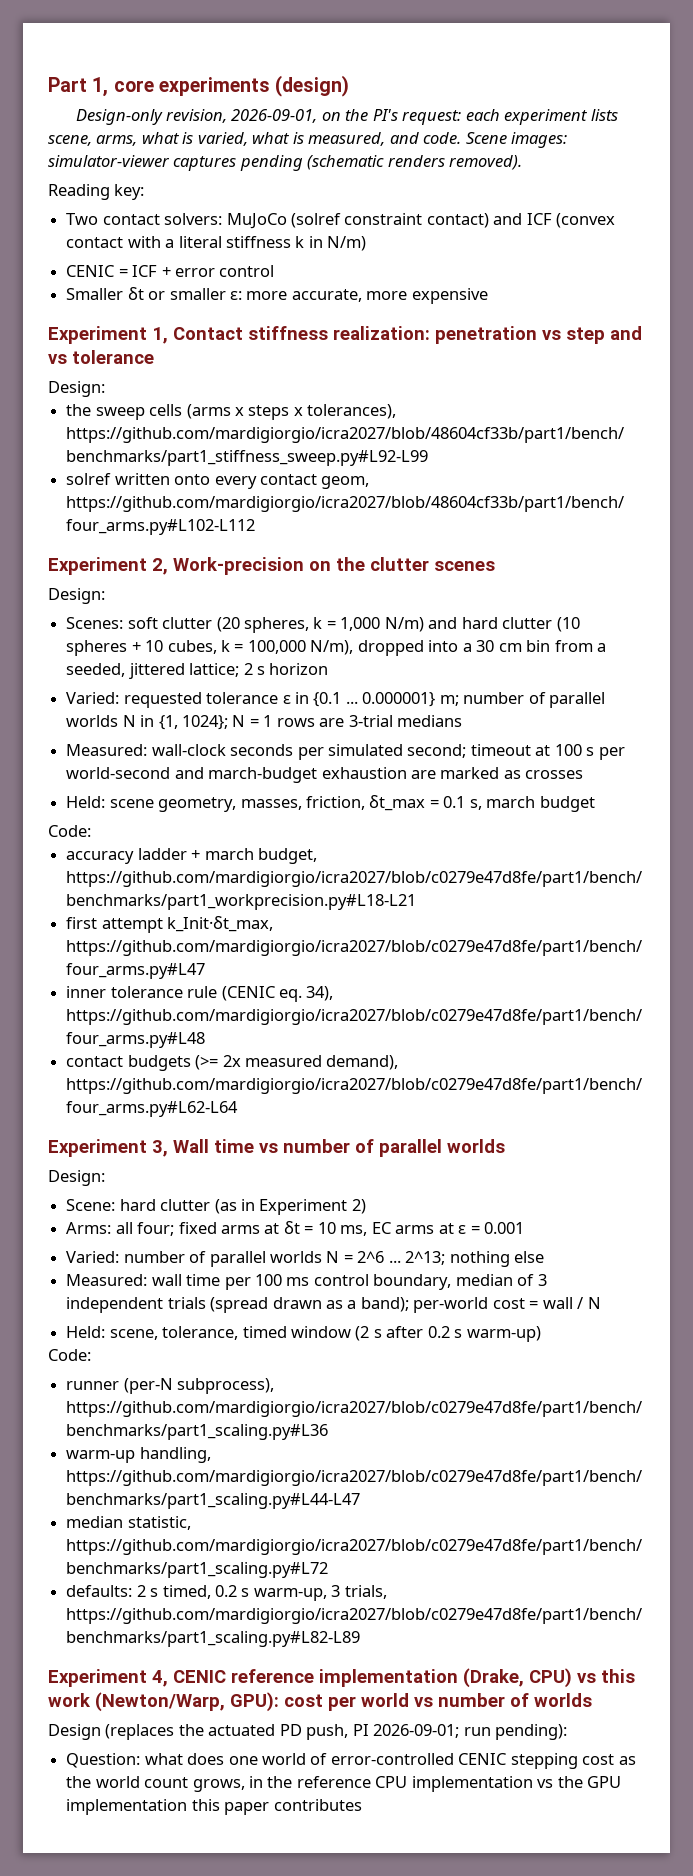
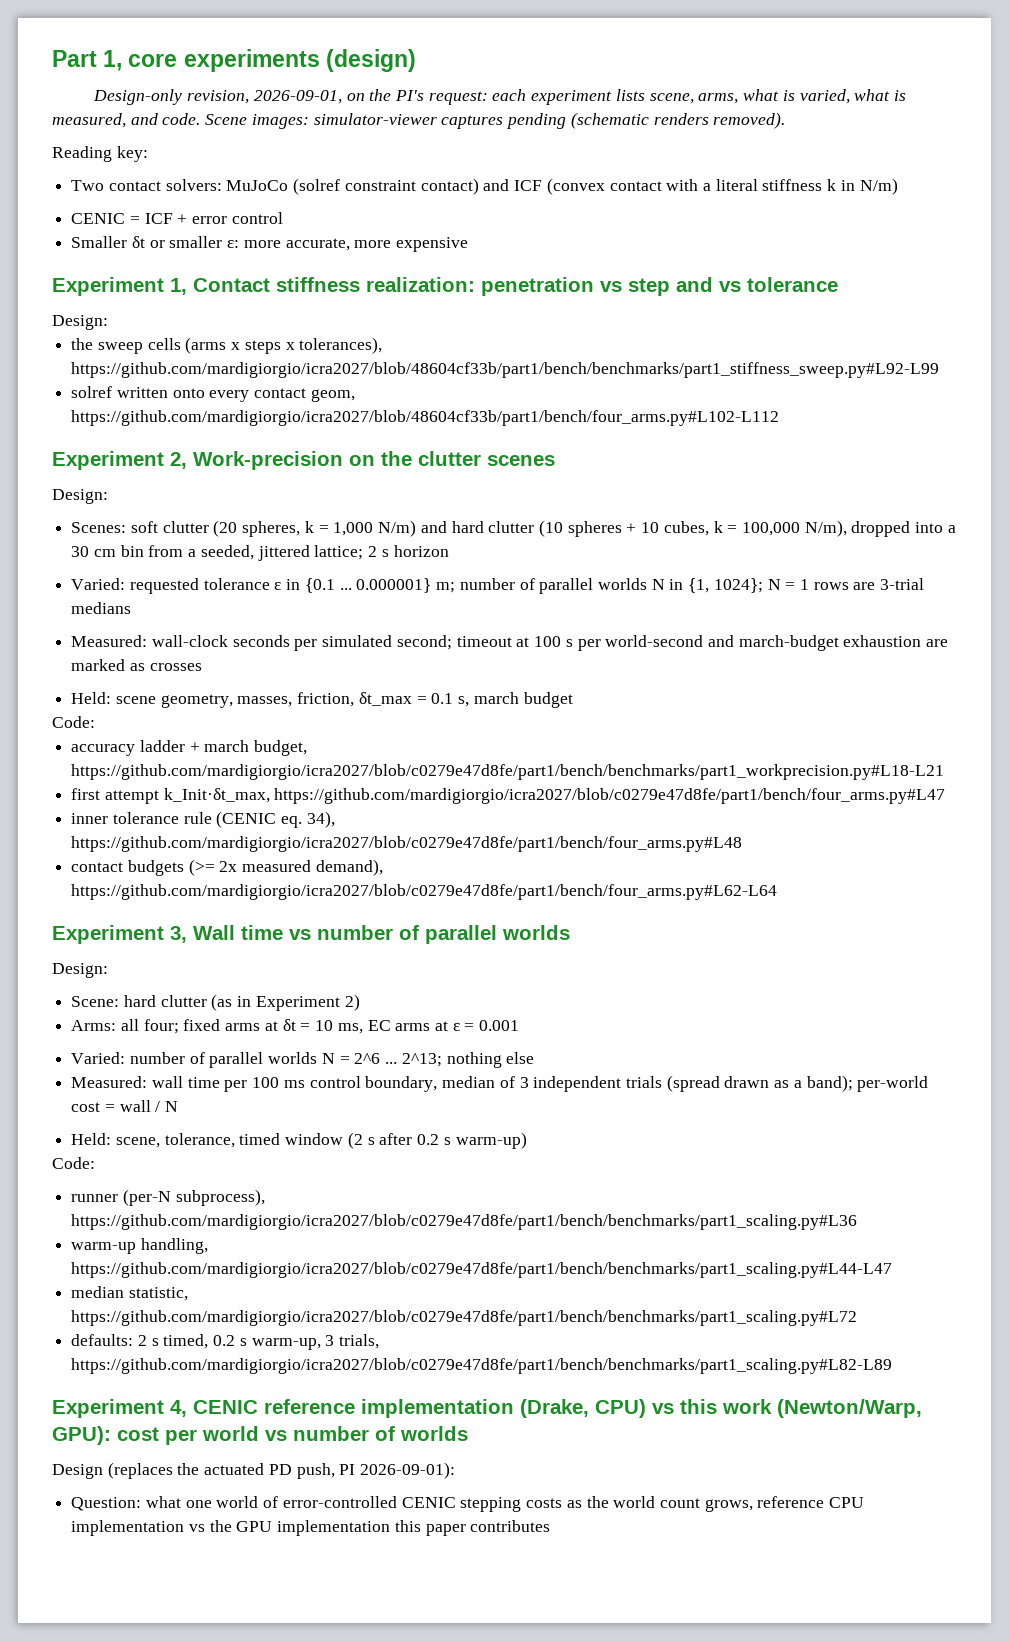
- Design (replaces the actuated PD push, PI 2026-09-01; run pending):
+ Design (replaces the actuated PD push, PI 2026-09-01):
- Question: what does one world of error-controlled CENIC stepping cost as the world count grows, in the reference CPU implementation vs the GPU implementation this paper contributes
+ Question: what one world of error-controlled CENIC stepping costs as the world count grows, reference CPU implementation vs the GPU implementation this paper contributes

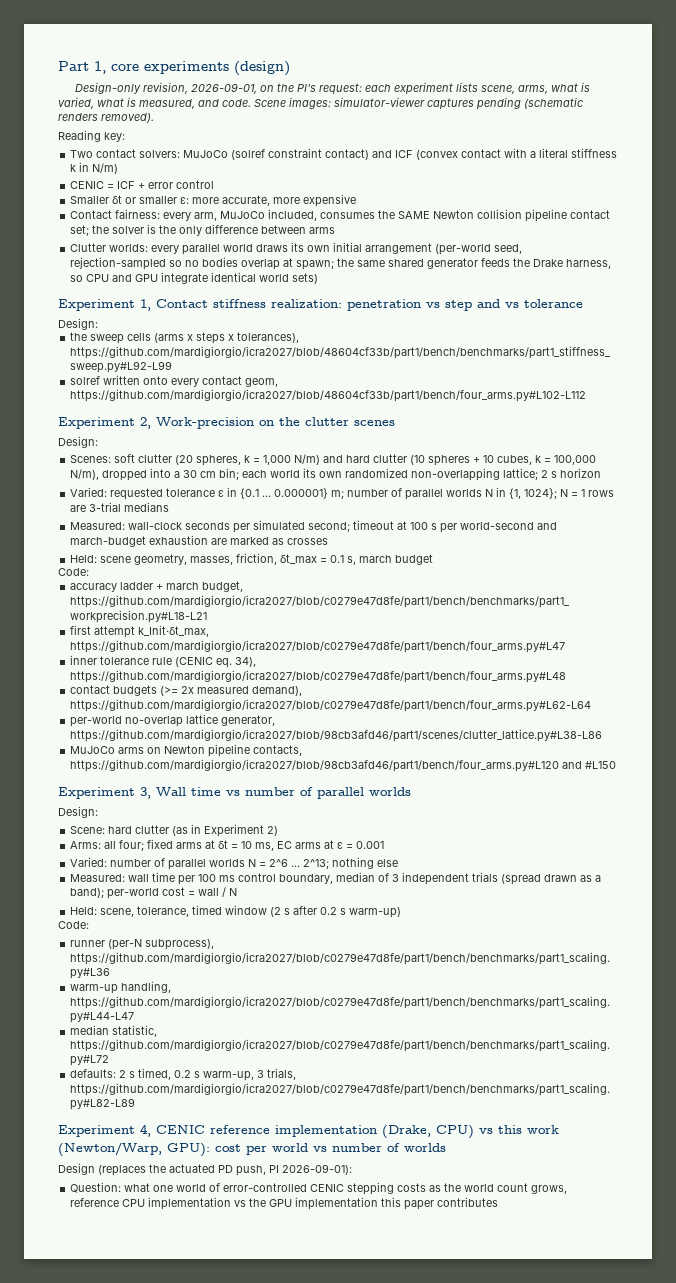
+ Contact fairness: every arm, MuJoCo included, consumes the SAME Newton collision pipeline contact set; the solver is the only difference between arms
+ Clutter worlds: every parallel world draws its own initial arrangement (per-world seed, rejection-sampled so no bodies overlap at spawn; the same shared generator feeds the Drake harness, so CPU and GPU integrate identical world sets)
- Scenes: soft clutter (20 spheres, k = 1,000 N/m) and hard clutter (10 spheres + 10 cubes, k = 100,000 N/m), dropped into a 30 cm bin from a seeded, jittered lattice; 2 s horizon
+ Scenes: soft clutter (20 spheres, k = 1,000 N/m) and hard clutter (10 spheres + 10 cubes, k = 100,000 N/m), dropped into a 30 cm bin; each world its own randomized non-overlapping lattice; 2 s horizon
+ per-world no-overlap lattice generator, https://github.com/mardigiorgio/icra2027/blob/98cb3afd46/part1/scenes/clutter_lattice.py#L38-L86
+ MuJoCo arms on Newton pipeline contacts, https://github.com/mardigiorgio/icra2027/blob/98cb3afd46/part1/bench/four_arms.py#L120 and #L150

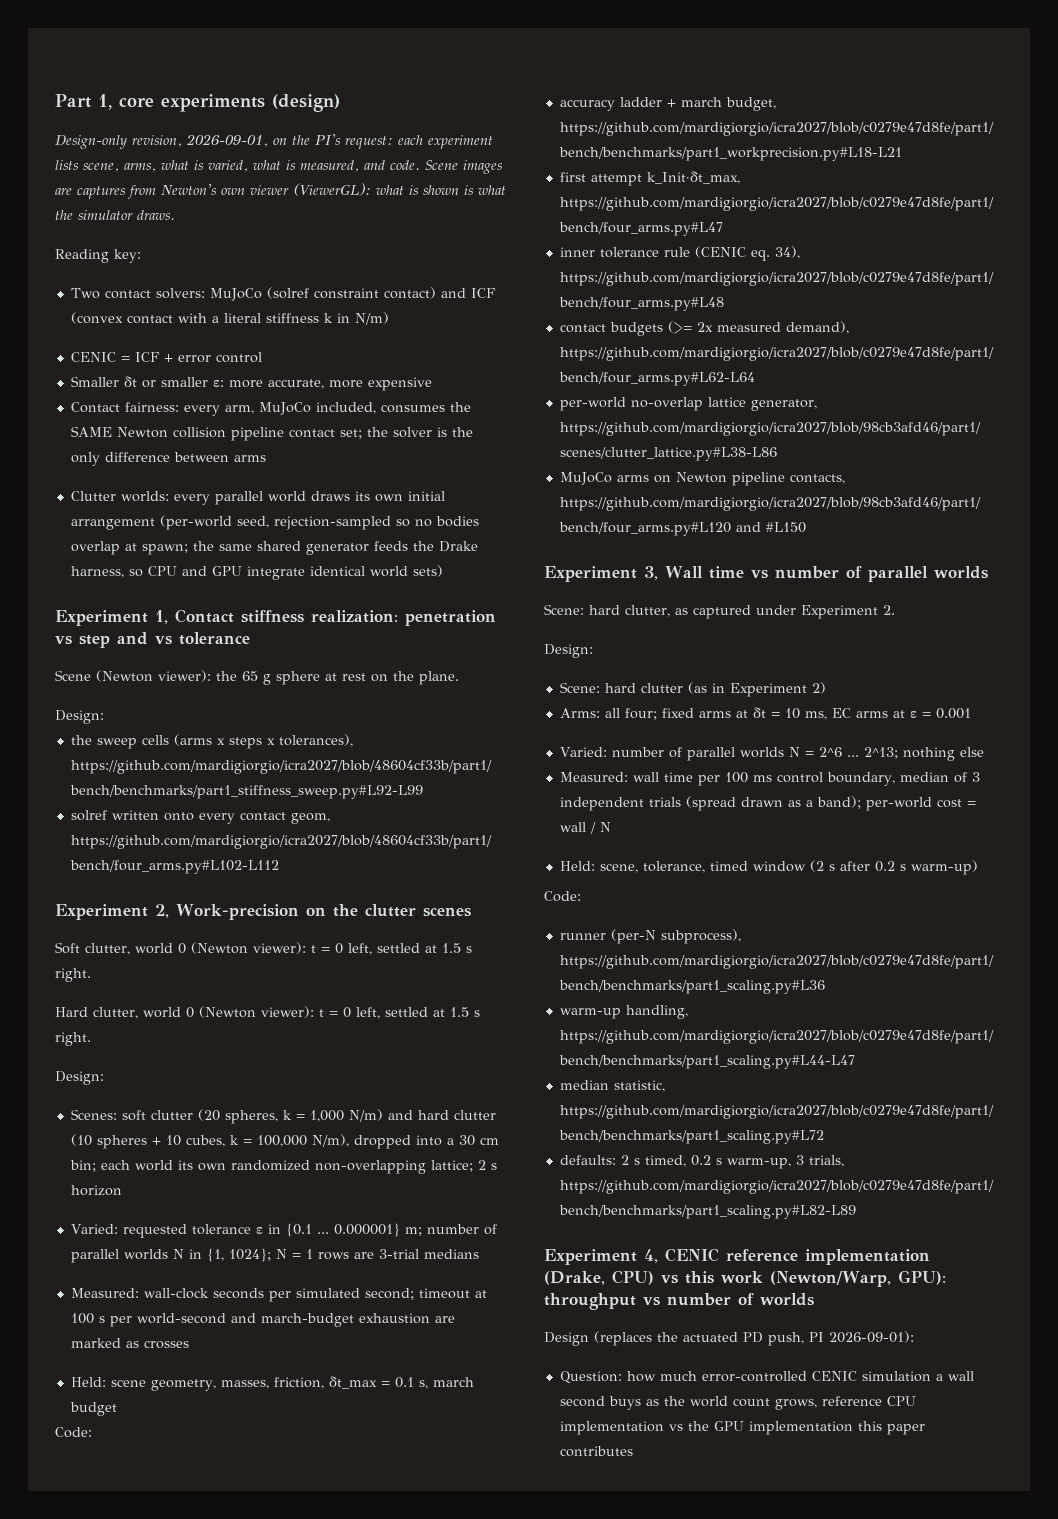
- Scene images: simulator-viewer captures pending (schematic renders removed).
+ Scene images are captures from Newton's own viewer (ViewerGL): what is shown is what the simulator draws.
+ Scene (Newton viewer): the 65 g sphere at rest on the plane.
+ Soft clutter, world 0 (Newton viewer): t = 0 left, settled at 1.5 s right.
+ Hard clutter, world 0 (Newton viewer): t = 0 left, settled at 1.5 s right.
+ Scene: hard clutter, as captured under Experiment 2.
- Experiment 4, CENIC reference implementation (Drake, CPU) vs this work (Newton/Warp, GPU): cost per world vs number of worlds
+ Experiment 4, CENIC reference implementation (Drake, CPU) vs this work (Newton/Warp, GPU): throughput vs number of worlds
- Question: what one world of error-controlled CENIC stepping costs as the world count grows, reference CPU implementation vs the GPU implementation this paper contributes
+ Question: how much error-controlled CENIC simulation a wall second buys as the world count grows, reference CPU implementation vs the GPU implementation this paper contributes

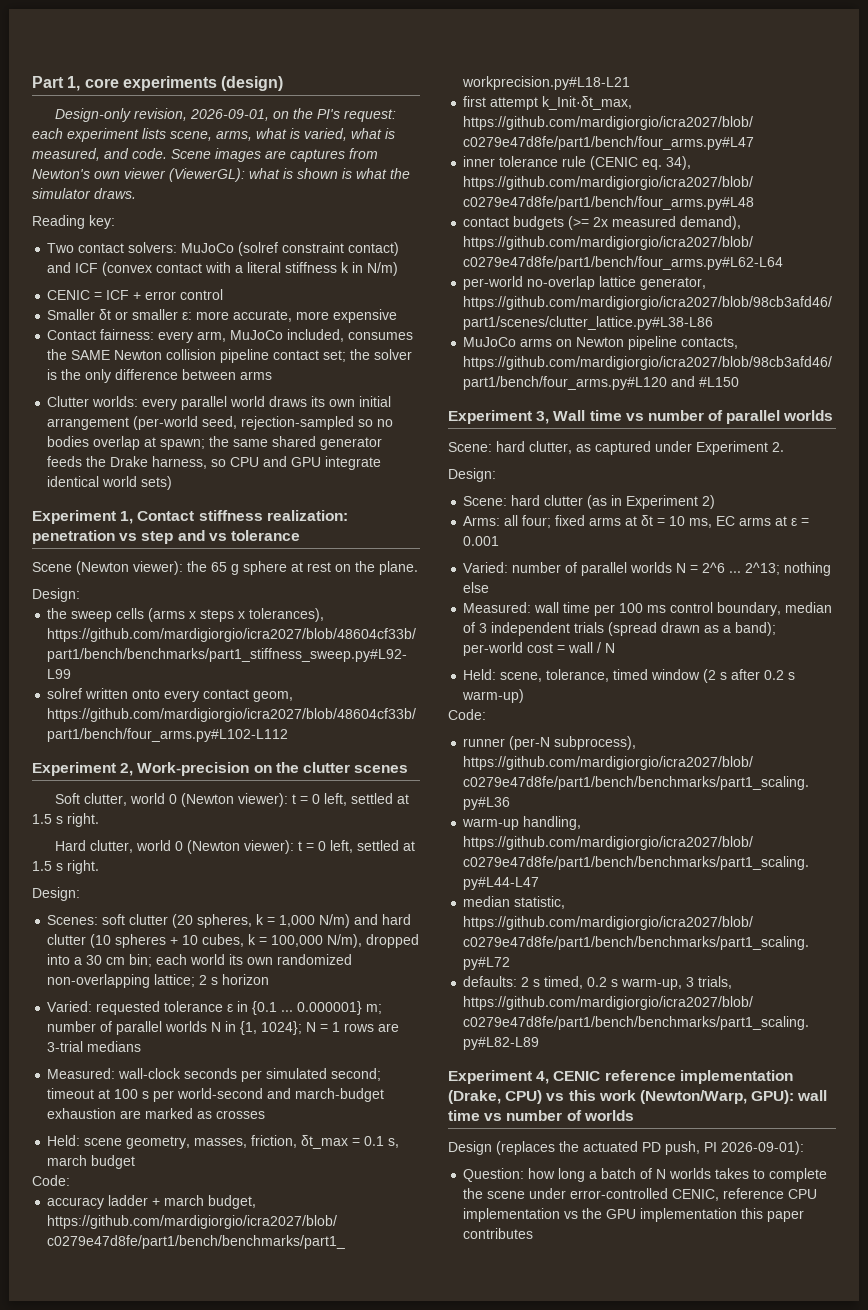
- Experiment 4, CENIC reference implementation (Drake, CPU) vs this work (Newton/Warp, GPU): throughput vs number of worlds
+ Experiment 4, CENIC reference implementation (Drake, CPU) vs this work (Newton/Warp, GPU): wall time vs number of worlds
- Question: how much error-controlled CENIC simulation a wall second buys as the world count grows, reference CPU implementation vs the GPU implementation this paper contributes
+ Question: how long a batch of N worlds takes to complete the scene under error-controlled CENIC, reference CPU implementation vs the GPU implementation this paper contributes

